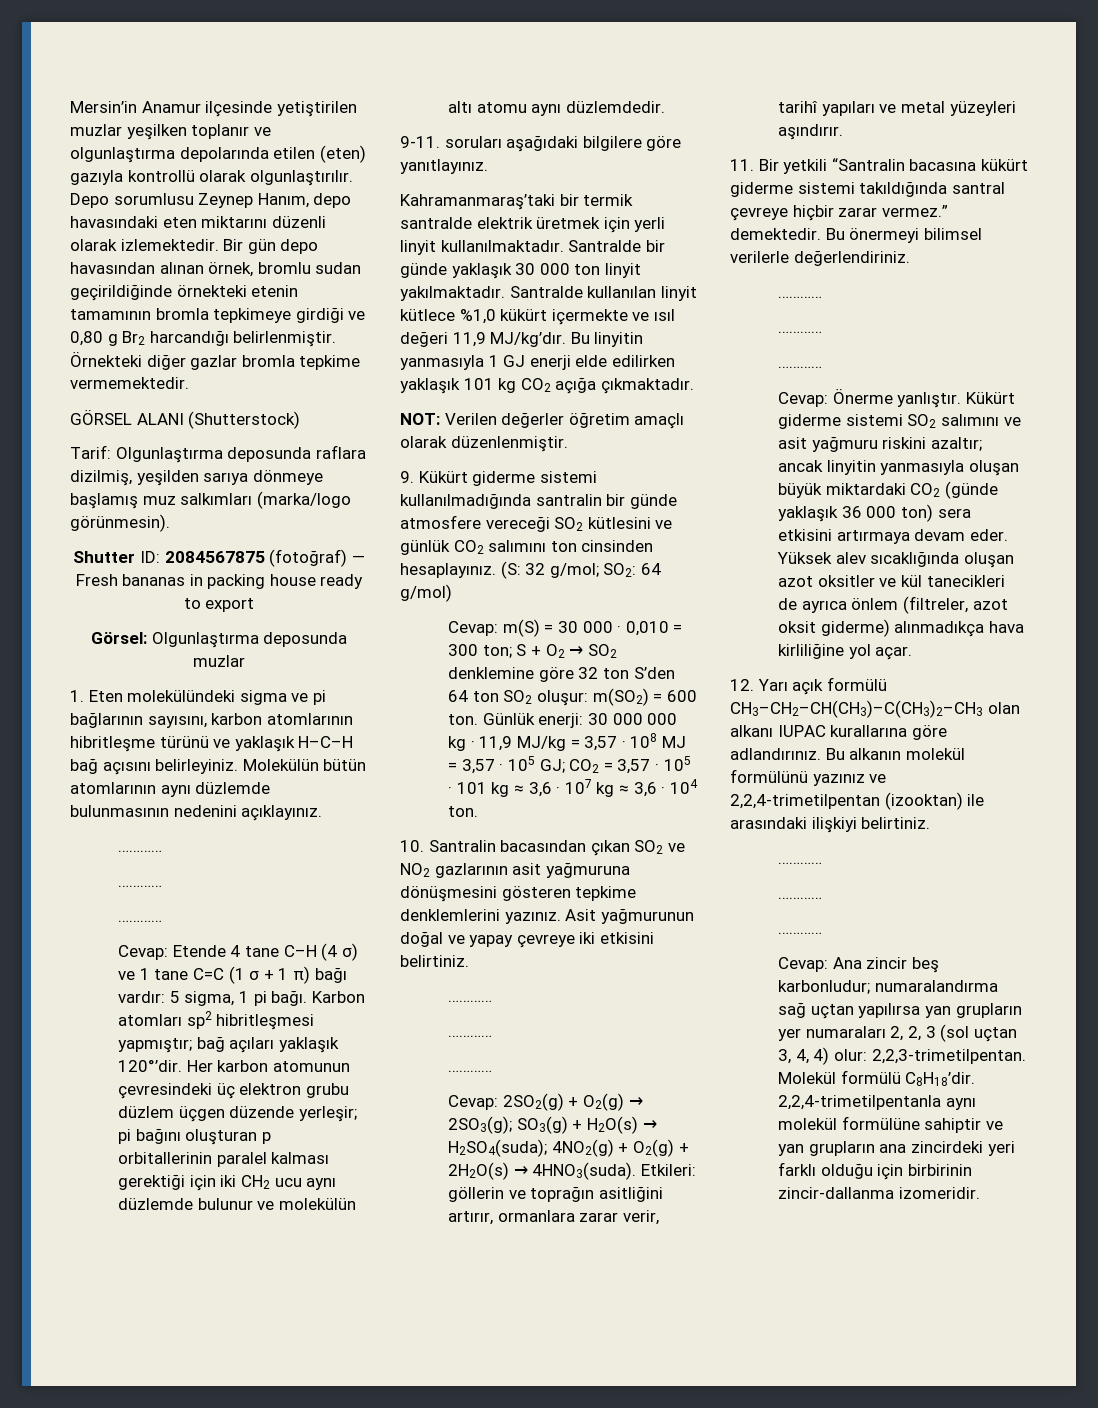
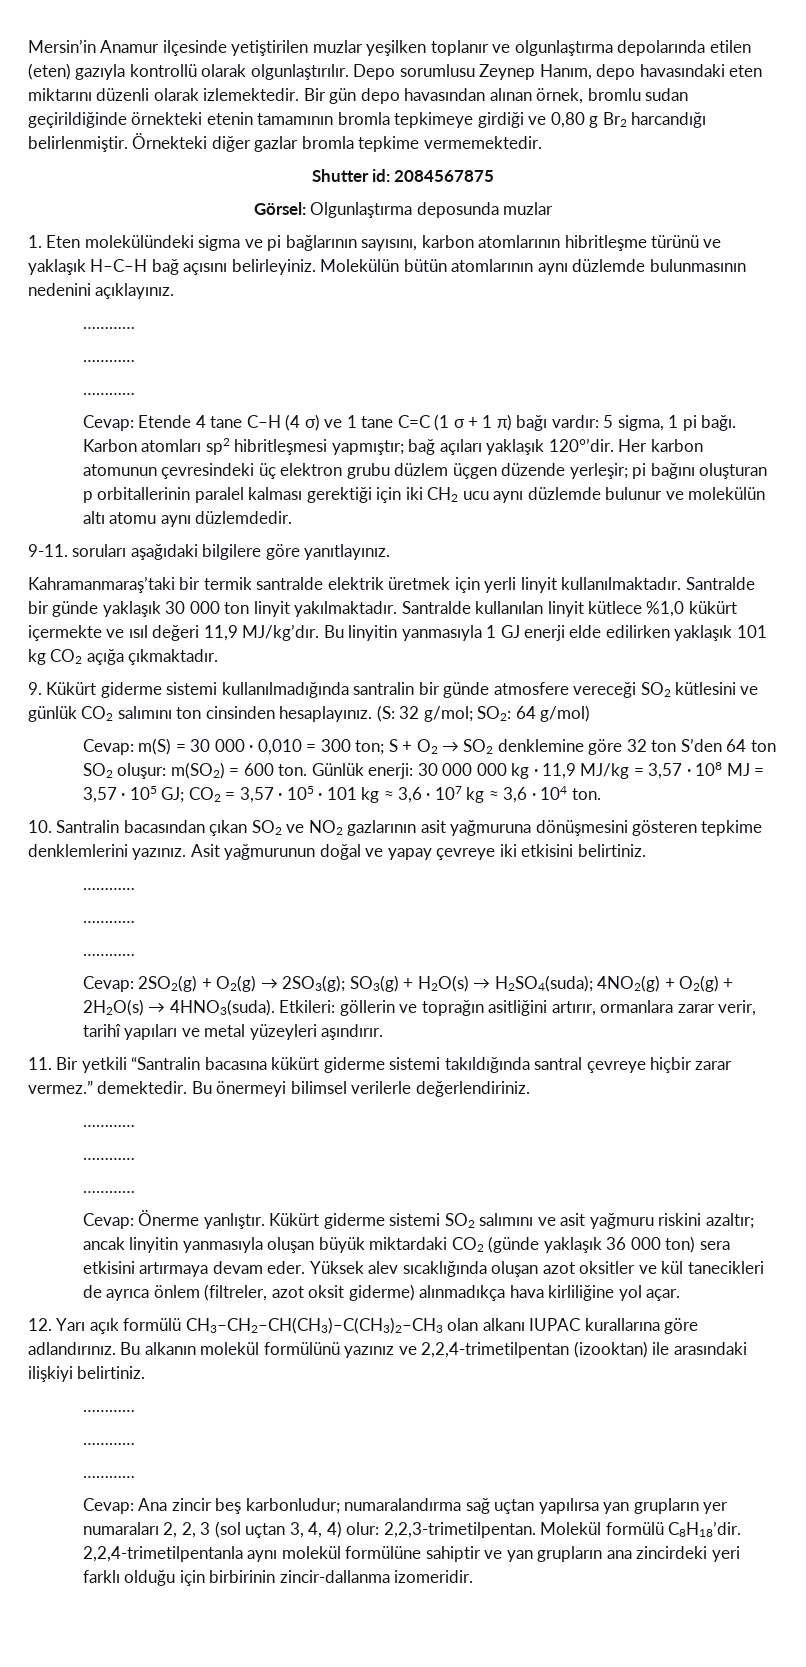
- GÖRSEL ALANI (Shutterstock)
- Tarif: Olgunlaştırma deposunda raflara dizilmiş, yeşilden sarıya dönmeye başlamış muz salkımları (marka/logo görünmesin).
- Shutter ID: 2084567875 (fotoğraf) — Fresh bananas in packing house ready to export
+ Shutter id: 2084567875
- NOT: Verilen değerler öğretim amaçlı olarak düzenlenmiştir.

